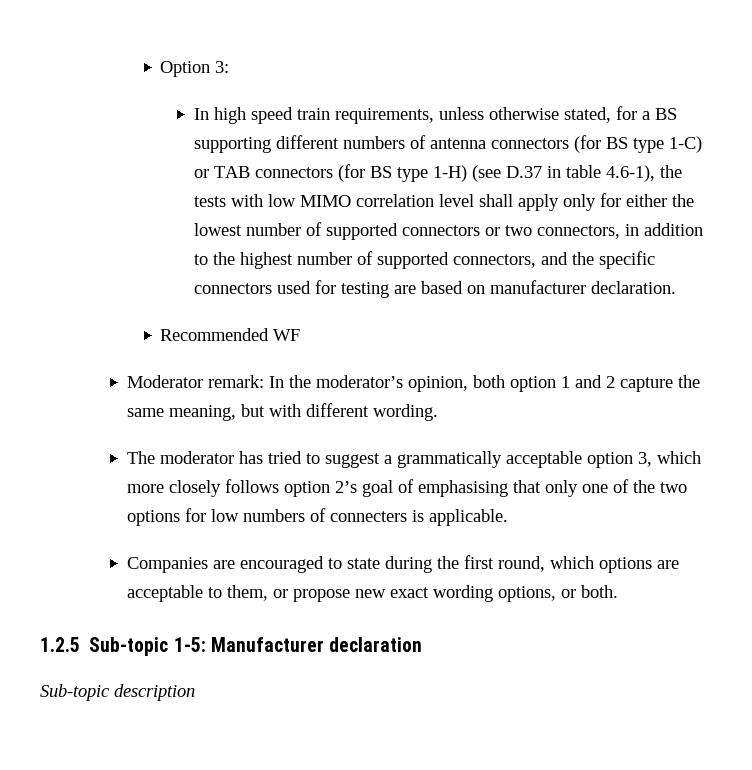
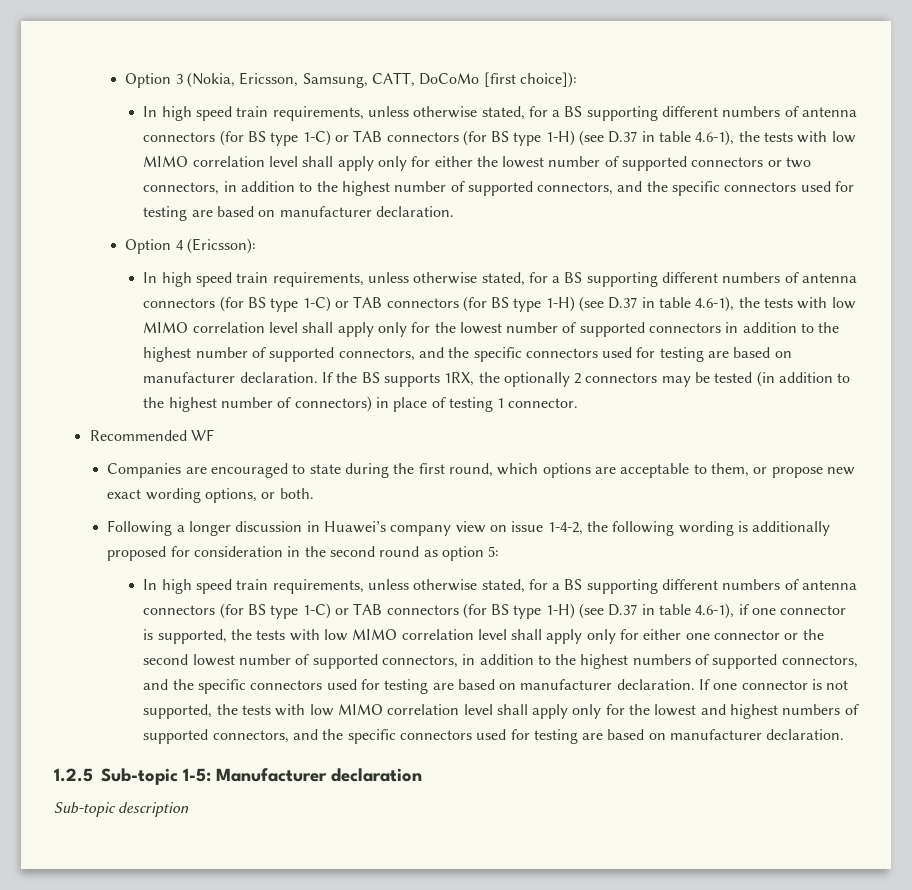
- Option 3:
+ Option 3 (Nokia, Ericsson, Samsung, CATT, DoCoMo [first choice]):
+ Option 4 (Ericsson):
+ In high speed train requirements, unless otherwise stated, for a BS supporting different numbers of antenna connectors (for BS type 1-C) or TAB connectors (for BS type 1-H) (see D.37 in table 4.6-1), the tests with low MIMO correlation level shall apply only for the lowest number of supported connectors in addition to the highest number of supported connectors, and the specific connectors used for testing are based on manufacturer declaration. If the BS supports 1RX, the optionally 2 connectors may be tested (in addition to the highest number of connectors) in place of testing 1 connector.
  Recommended WF
- Moderator remark: In the moderator’s opinion, both option 1 and 2 capture the same meaning, but with different wording.
- The moderator has tried to suggest a grammatically acceptable option 3, which more closely follows option 2’s goal of emphasising that only one of the two options for low numbers of connecters is applicable.
+ Following a longer discussion in Huawei’s company view on issue 1-4-2, the following wording is additionally proposed for consideration in the second round as option 5:
+ In high speed train requirements, unless otherwise stated, for a BS supporting different numbers of antenna connectors (for BS type 1-C) or TAB connectors (for BS type 1-H) (see D.37 in table 4.6-1), if one connector is supported, the tests with low MIMO correlation level shall apply only for either one connector or the second lowest number of supported connectors, in addition to the highest numbers of supported connectors, and the specific connectors used for testing are based on manufacturer declaration. If one connector is not supported, the tests with low MIMO correlation level shall apply only for the lowest and highest numbers of supported connectors, and the specific connectors used for testing are based on manufacturer declaration.

